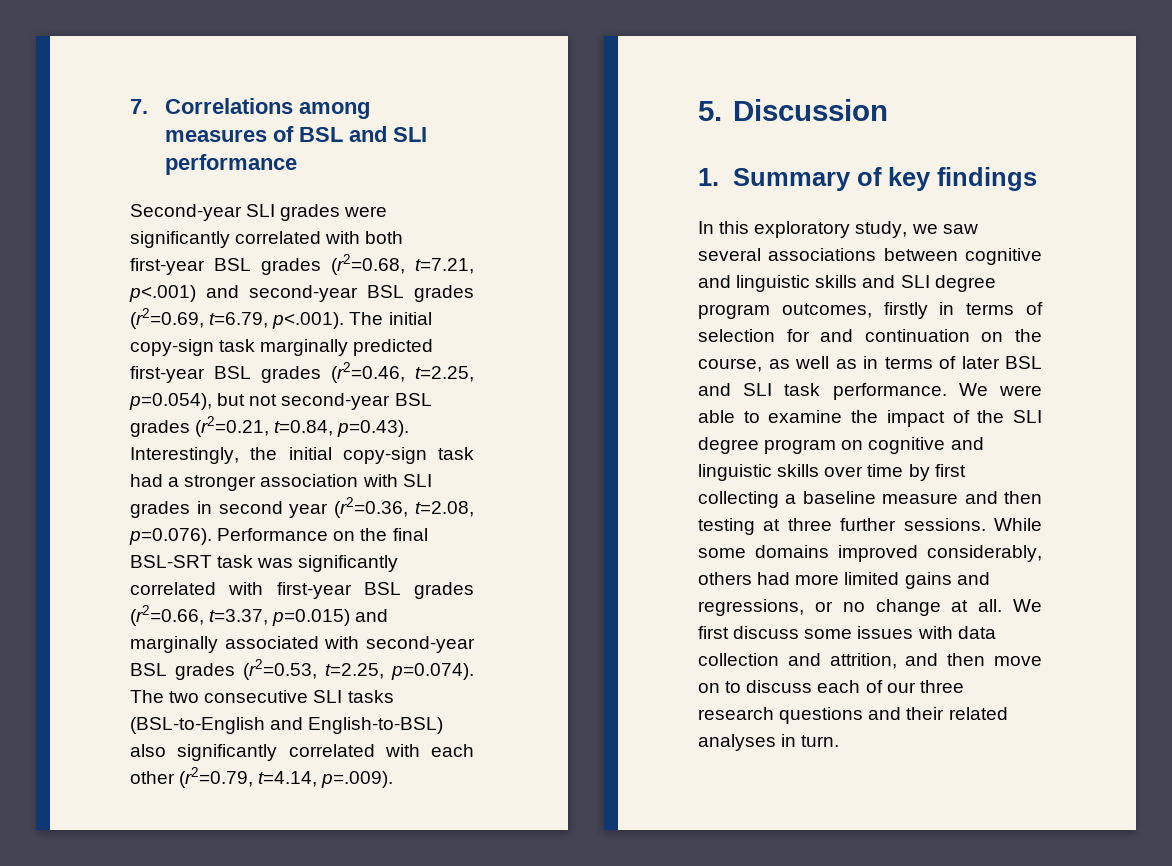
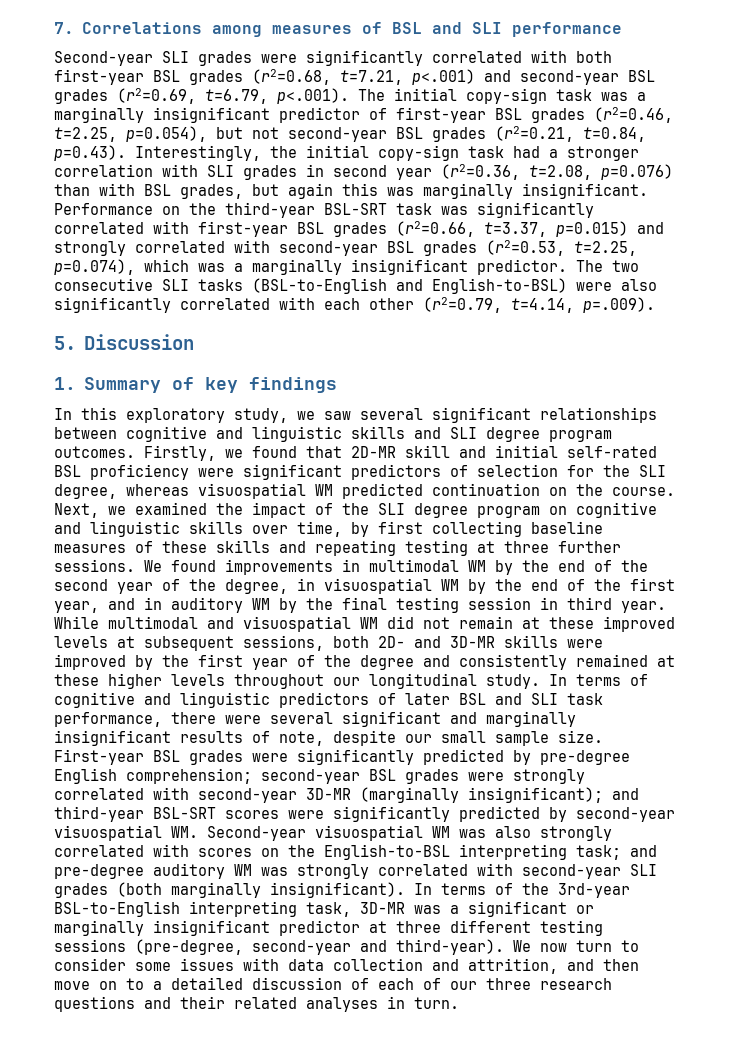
- Second-year SLI grades were significantly correlated with both first-year BSL grades (r2=0.68, t=7.21, p<.001) and second-year BSL grades (r2=0.69, t=6.79, p<.001). The initial copy-sign task marginally predicted first-year BSL grades (r2=0.46, t=2.25, p=0.054), but not second-year BSL grades (r2=0.21, t=0.84, p=0.43). Interestingly, the initial copy-sign task had a stronger association with SLI grades in second year (r2=0.36, t=2.08, p=0.076). Performance on the final BSL-SRT task was significantly correlated with first-year BSL grades (r2=0.66, t=3.37, p=0.015) and marginally associated with second-year BSL grades (r2=0.53, t=2.25, p=0.074). The two consecutive SLI tasks (BSL-to-English and English-to-BSL) also significantly correlated with each other (r2=0.79, t=4.14, p=.009).
+ Second-year SLI grades were significantly correlated with both first-year BSL grades (r2=0.68, t=7.21, p<.001) and second-year BSL grades (r2=0.69, t=6.79, p<.001). The initial copy-sign task was a marginally insignificant predictor of first-year BSL grades (r2=0.46, t=2.25, p=0.054), but not second-year BSL grades (r2=0.21, t=0.84, p=0.43). Interestingly, the initial copy-sign task had a stronger correlation with SLI grades in second year (r2=0.36, t=2.08, p=0.076) than with BSL grades, but again this was marginally insignificant. Performance on the third-year BSL-SRT task was significantly correlated with first-year BSL grades (r2=0.66, t=3.37, p=0.015) and strongly correlated with second-year BSL grades (r2=0.53, t=2.25, p=0.074), which was a marginally insignificant predictor. The two consecutive SLI tasks (BSL-to-English and English-to-BSL) were also significantly correlated with each other (r2=0.79, t=4.14, p=.009).
- In this exploratory study, we saw several associations between cognitive and linguistic skills and SLI degree program outcomes, firstly in terms of selection for and continuation on the course, as well as in terms of later BSL and SLI task performance. We were able to examine the impact of the SLI degree program on cognitive and linguistic skills over time by first collecting a baseline measure and then testing at three further sessions.
+ In this exploratory study, we saw several significant relationships between cognitive and linguistic skills and SLI degree program outcomes. Firstly, we found that 2D-MR skill and initial self-rated BSL proficiency were significant predictors of selection for the SLI degree, whereas visuospatial WM predicted continuation on the course. Next, we examined the impact of the SLI degree program on cognitive and linguistic skills over time, by first collecting baseline measures of these skills and repeating testing at three further sessions.
- While some domains improved considerably, others had more limited gains and regressions, or no change at all. We first discuss some issues with data collection and attrition, and then move on to discuss each of our three research questions and their related analyses in turn.
+ We found improvements in multimodal WM by the end of the second year of the degree, in visuospatial WM by the end of the first year, and in auditory WM by the final testing session in third year. While multimodal and visuospatial WM did not remain at these improved levels at subsequent sessions, both 2D- and 3D-MR skills were improved by the first year of the degree and consistently remained at these higher levels throughout our longitudinal study. In terms of cognitive and linguistic predictors of later BSL and SLI task performance, there were several significant and marginally insignificant results of note, despite our small sample size. First-year BSL grades were significantly predicted by pre-degree English comprehension; second-year BSL grades were strongly correlated with second-year 3D-MR (marginally insignificant); and third-year BSL-SRT scores were significantly predicted by second-year visuospatial WM. Second-year visuospatial WM was also strongly correlated with scores on the English-to-BSL interpreting task; and pre-degree auditory WM was strongly correlated with second-year SLI grades (both marginally insignificant). In terms of the 3rd-year BSL-to-English interpreting task, 3D-MR was a significant or marginally insignificant predictor at three different testing sessions (pre-degree, second-year and third-year). We now turn to consider some issues with data collection and attrition, and then move on to a detailed discussion of each of our three research questions and their related analyses in turn.

